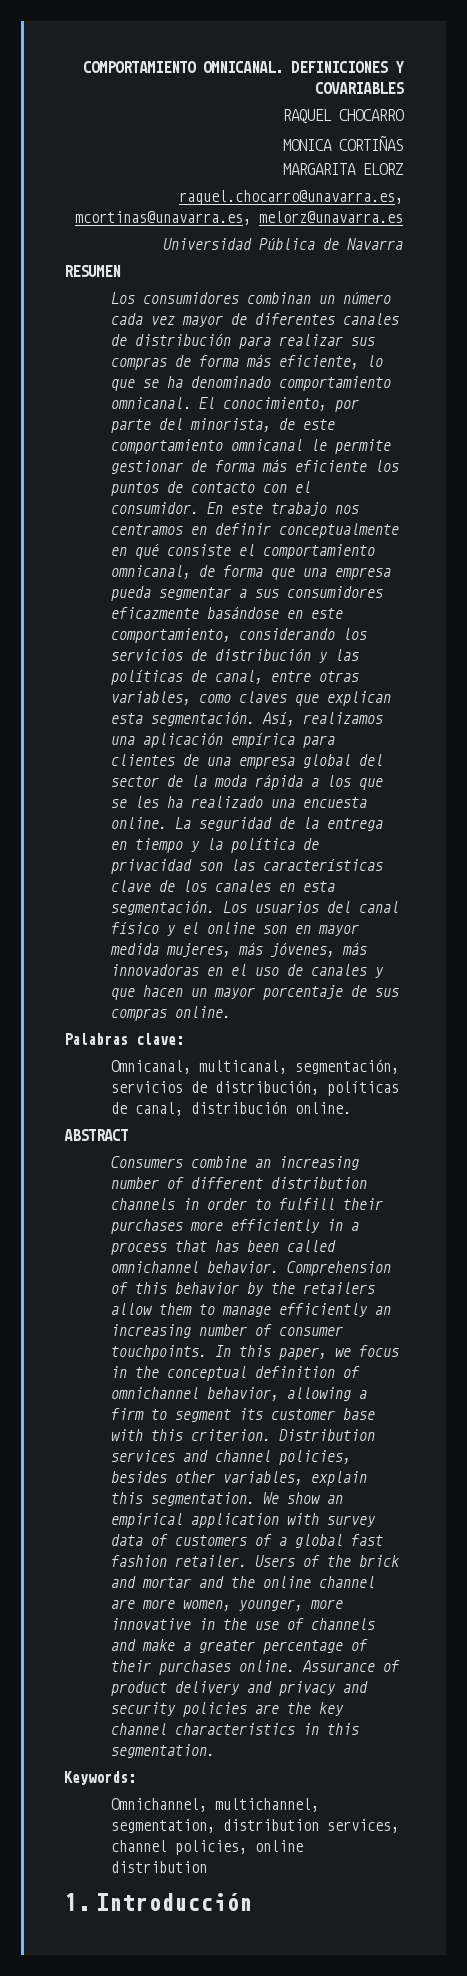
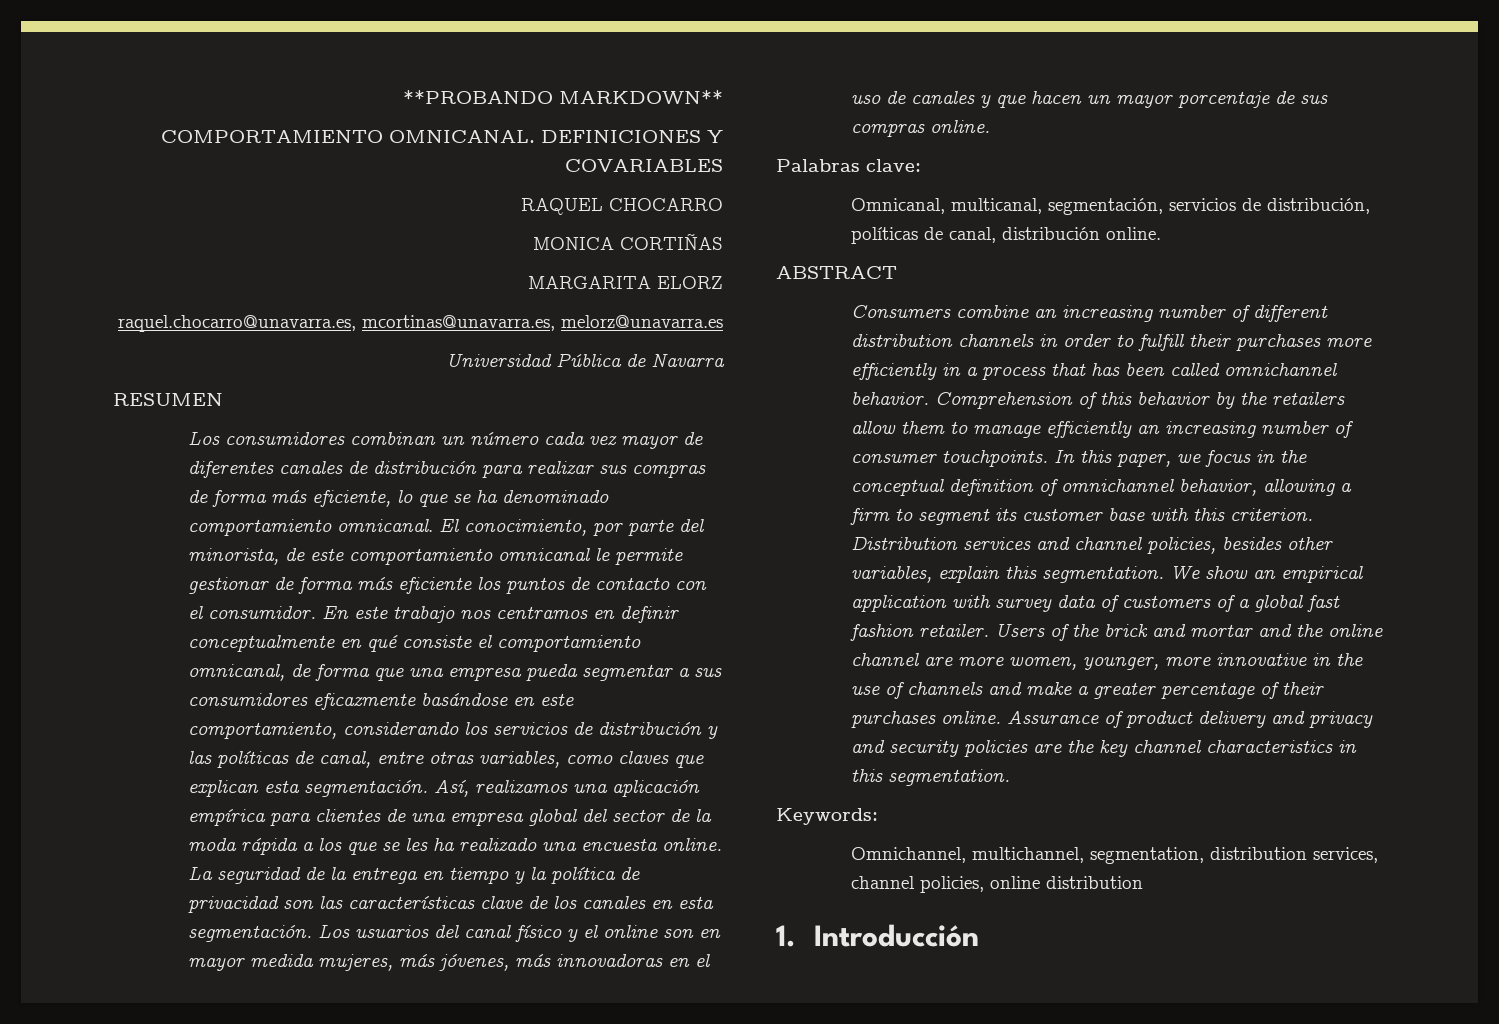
+ **PROBANDO MARKDOWN**

